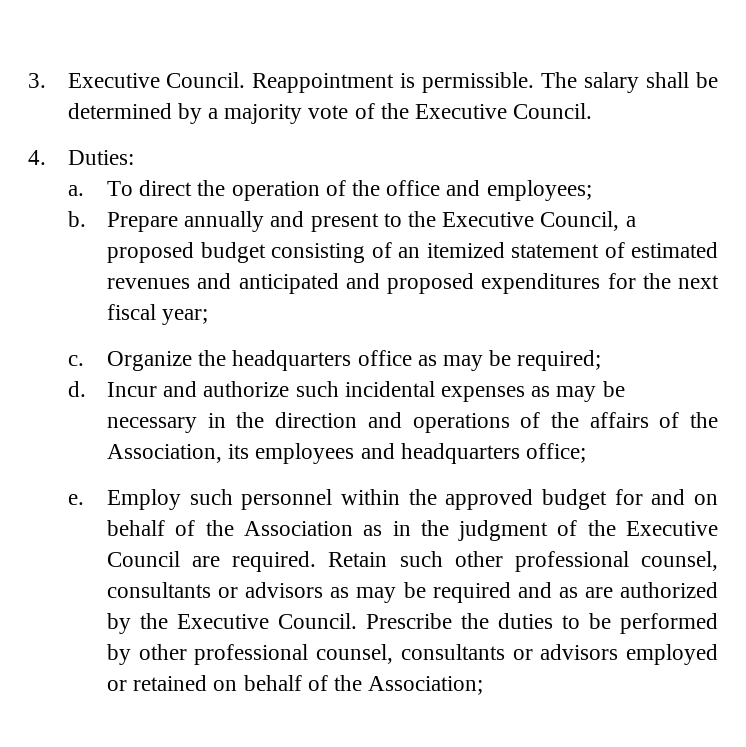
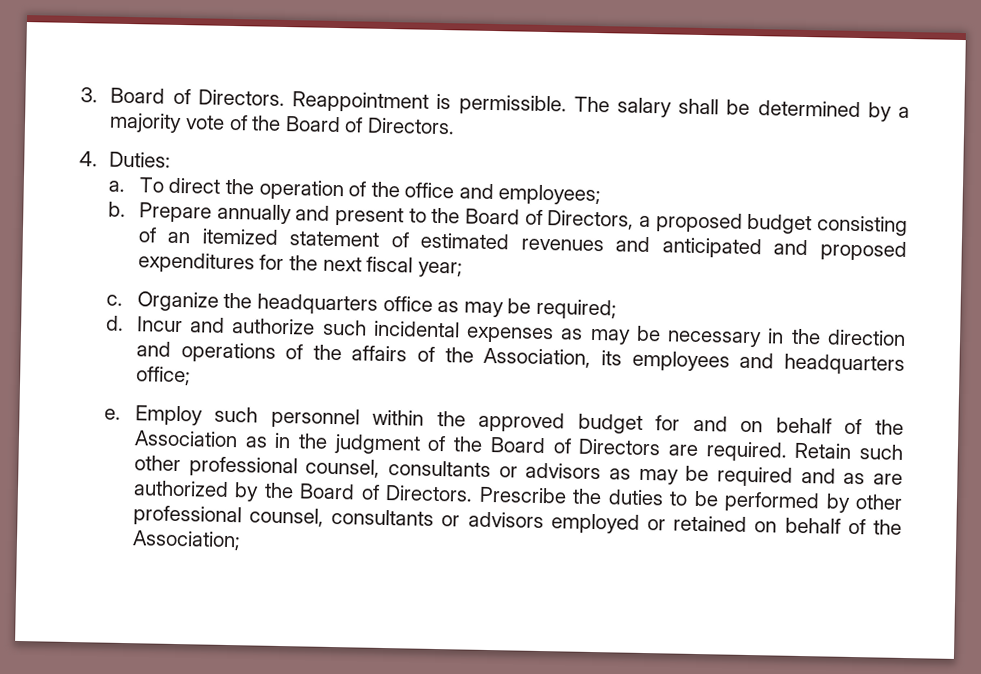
- 3. Executive Council.
+ 3. Board of Directors.
- The salary shall be determined by a majority vote of the Executive Council.
+ The salary shall be determined by a majority vote of the Board of Directors.
- Prepare annually and present to the Executive Council, a proposed budget consisting of an itemized statement of estimated revenues and anticipated and proposed expenditures for the next fiscal year;
+ Prepare annually and present to the Board of Directors, a proposed budget consisting of an itemized statement of estimated revenues and anticipated and proposed expenditures for the next fiscal year;
- Employ such personnel within the approved budget for and on behalf of the Association as in the judgment of the Executive Council are required.
+ Employ such personnel within the approved budget for and on behalf of the Association as in the judgment of the Board of Directors are required.
- Retain such other professional counsel, consultants or advisors as may be required and as are authorized by the Executive Council.
+ Retain such other professional counsel, consultants or advisors as may be required and as are authorized by the Board of Directors.

